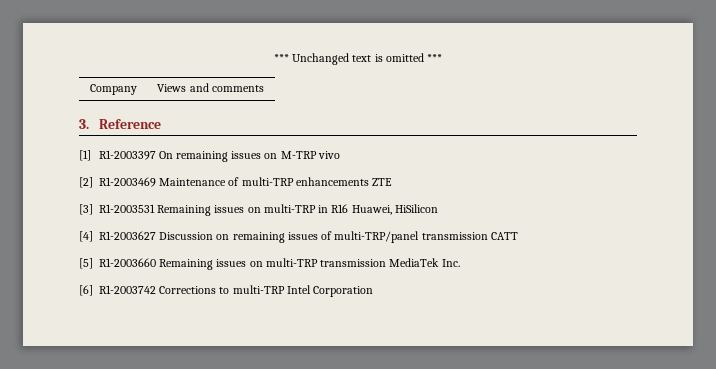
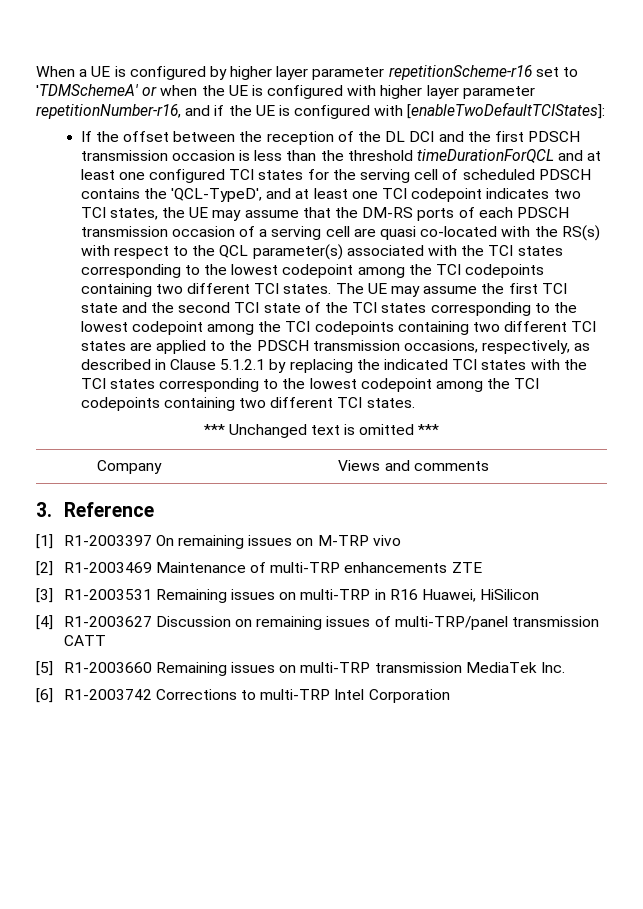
+ When a UE is configured by higher layer parameter repetitionScheme-r16 set to 'TDMSchemeA' or when the UE is configured with higher layer parameter repetitionNumber-r16, and if the UE is configured with [enableTwoDefaultTCIStates]:
+ If the offset between the reception of the DL DCI and the first PDSCH transmission occasion is less than the threshold timeDurationForQCL and at least one configured TCI states for the serving cell of scheduled PDSCH contains the 'QCL-TypeD', and at least one TCI codepoint indicates two TCI states, the UE may assume that the DM-RS ports of each PDSCH transmission occasion of a serving cell are quasi co-located with the RS(s) with respect to the QCL parameter(s) associated with the TCI states corresponding to the lowest codepoint among the TCI codepoints containing two different TCI states. The UE may assume the first TCI state and the second TCI state of the TCI states corresponding to the lowest codepoint among the TCI codepoints containing two different TCI states are applied to the PDSCH transmission occasions, respectively, as described in Clause 5.1.2.1 by replacing the indicated TCI states with the TCI states corresponding to the lowest codepoint among the TCI codepoints containing two different TCI states.

